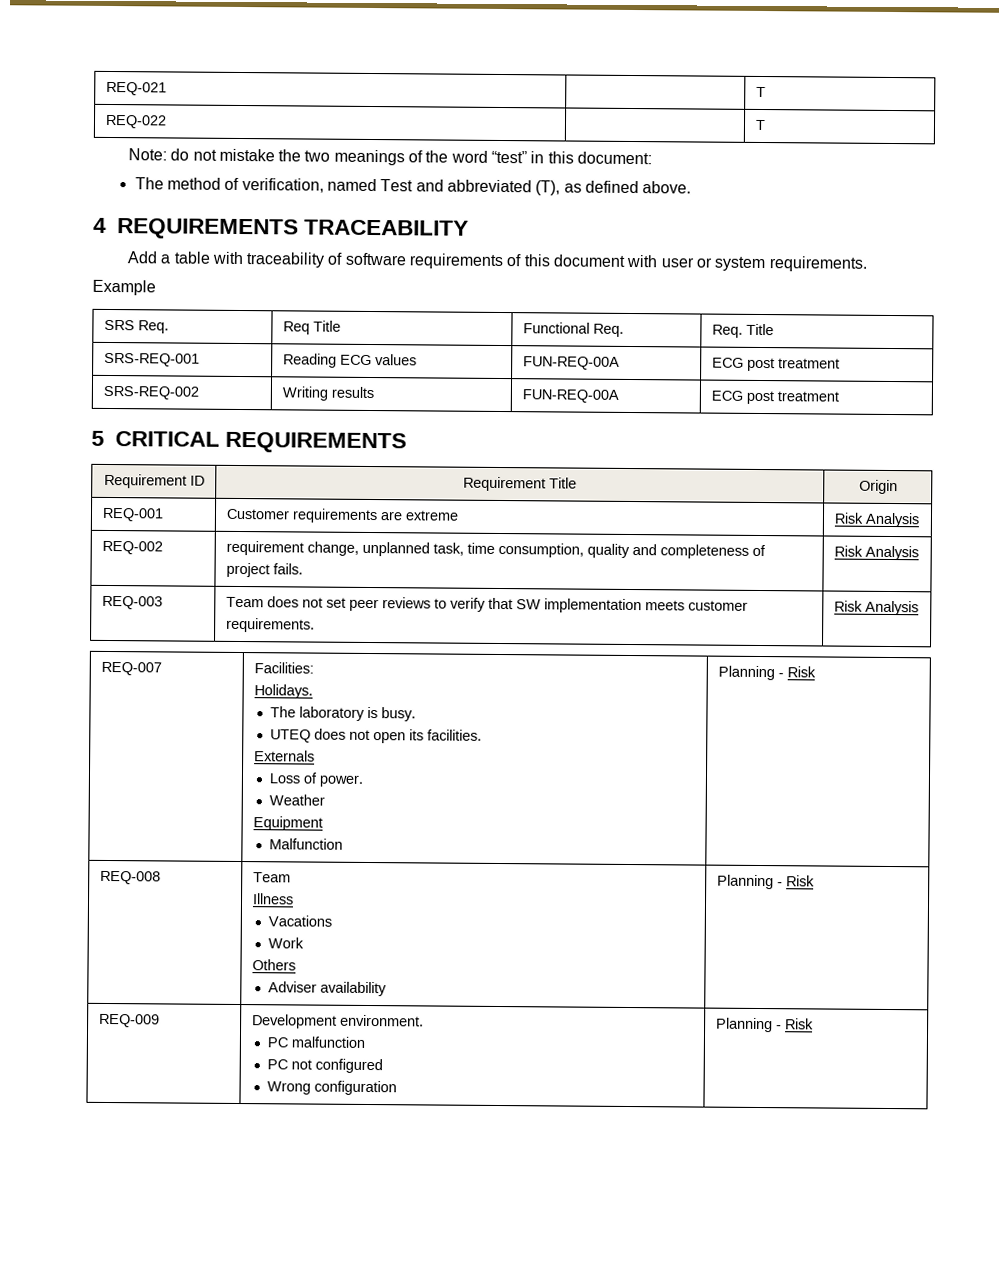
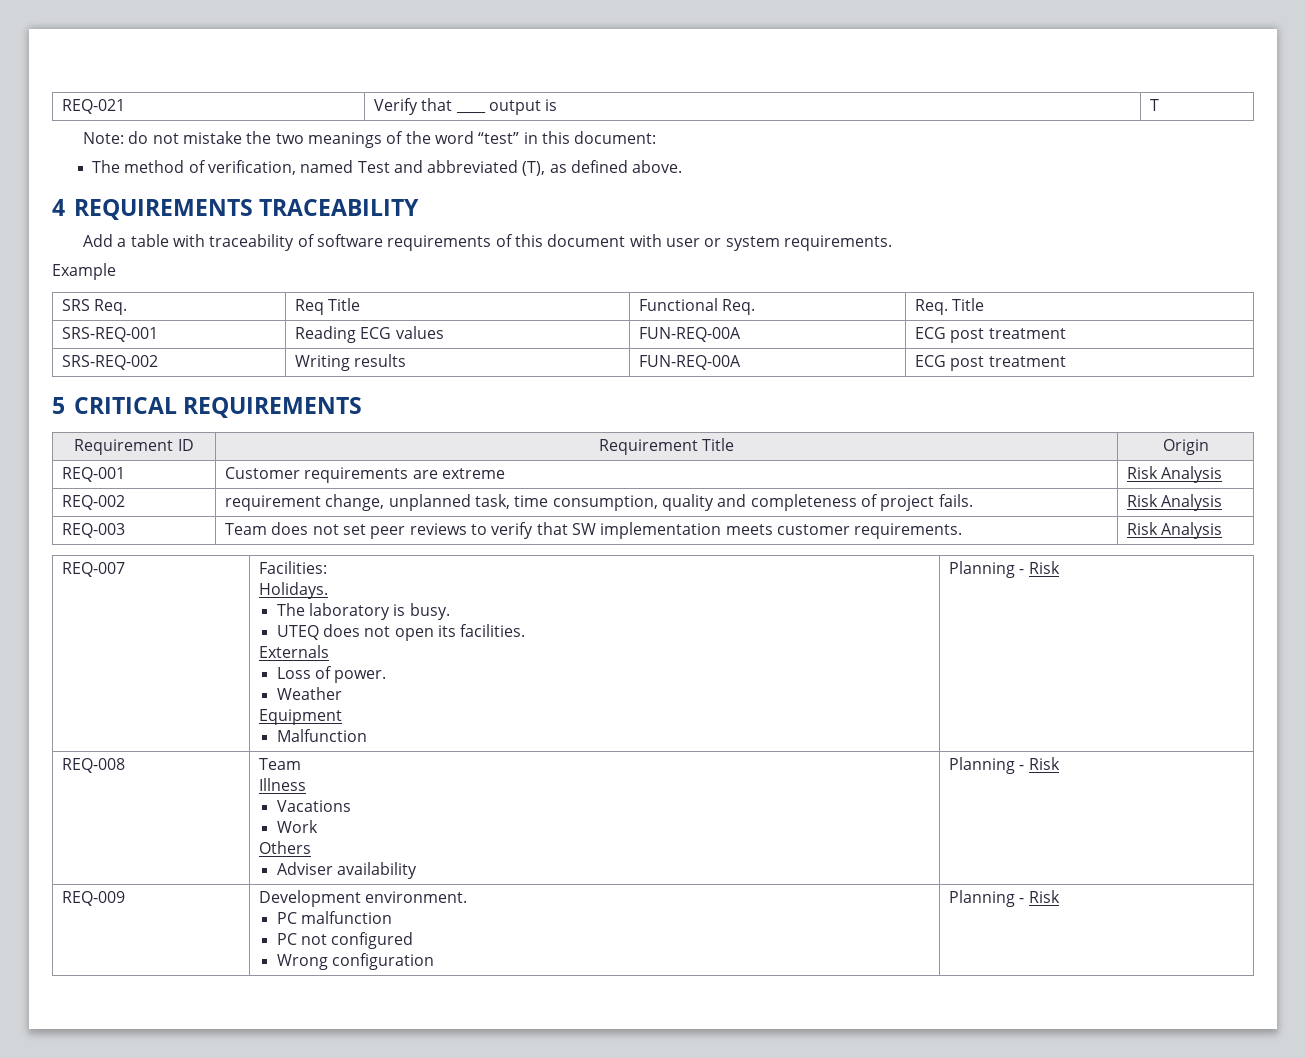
- REQ-021 | | T
- REQ-022 | | T
+ REQ-021 | Verify that ____ output is | T

